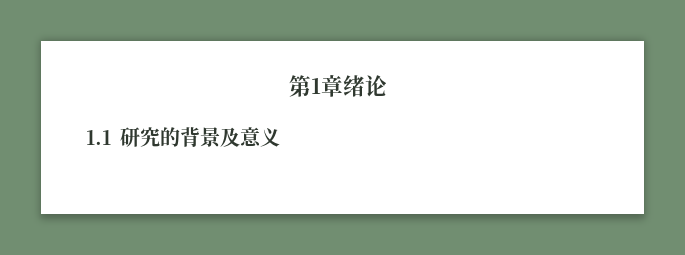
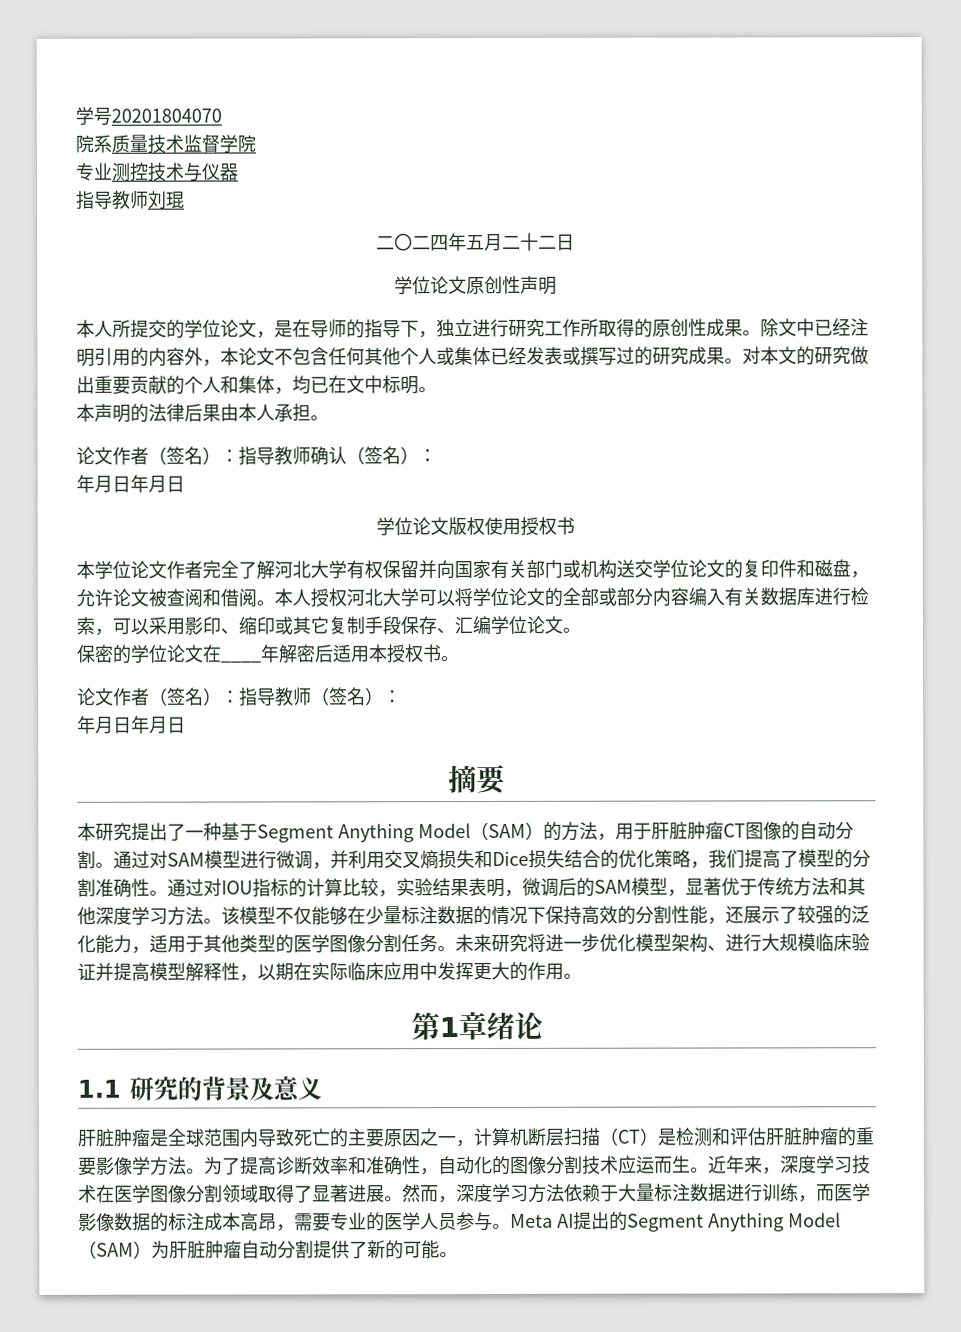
+ 学号20201804070
+ 院系质量技术监督学院
+ 专业测控技术与仪器
+ 指导教师刘琨
+ 二〇二四年五月二十二日
+ 学位论文原创性声明
+ 本人所提交的学位论文，是在导师的指导下，独立进行研究工作所取得的原创性成果。除文中已经注明引用的内容外，本论文不包含任何其他个人或集体已经发表或撰写过的研究成果。对本文的研究做出重要贡献的个人和集体，均已在文中标明。
+ 本声明的法律后果由本人承担。
+ 论文作者（签名）：指导教师确认（签名）：
+ 年月日年月日
+ 学位论文版权使用授权书
+ 本学位论文作者完全了解河北大学有权保留并向国家有关部门或机构送交学位论文的复印件和磁盘，允许论文被查阅和借阅。本人授权河北大学可以将学位论文的全部或部分内容编入有关数据库进行检索，可以采用影印、缩印或其它复制手段保存、汇编学位论文。
+ 保密的学位论文在____年解密后适用本授权书。
+ 论文作者（签名）：指导教师（签名）：
+ 年月日年月日
+ 摘要
+ 本研究提出了一种基于Segment Anything Model（SAM）的方法，用于肝脏肿瘤CT图像的自动分割。通过对SAM模型进行微调，并利用交叉熵损失和Dice损失结合的优化策略，我们提高了模型的分割准确性。通过对IOU指标的计算比较，实验结果表明，微调后的SAM模型，显著优于传统方法和其他深度学习方法。该模型不仅能够在少量标注数据的情况下保持高效的分割性能，还展示了较强的泛化能力，适用于其他类型的医学图像分割任务。未来研究将进一步优化模型架构、进行大规模临床验证并提高模型解释性，以期在实际临床应用中发挥更大的作用。
+ 肝脏肿瘤是全球范围内导致死亡的主要原因之一，计算机断层扫描（CT）是检测和评估肝脏肿瘤的重要影像学方法。为了提高诊断效率和准确性，自动化的图像分割技术应运而生。近年来，深度学习技术在医学图像分割领域取得了显著进展。然而，深度学习方法依赖于大量标注数据进行训练，而医学影像数据的标注成本高昂，需要专业的医学人员参与。Meta AI提出的Segment Anything Model（SAM）为肝脏肿瘤自动分割提供了新的可能。

